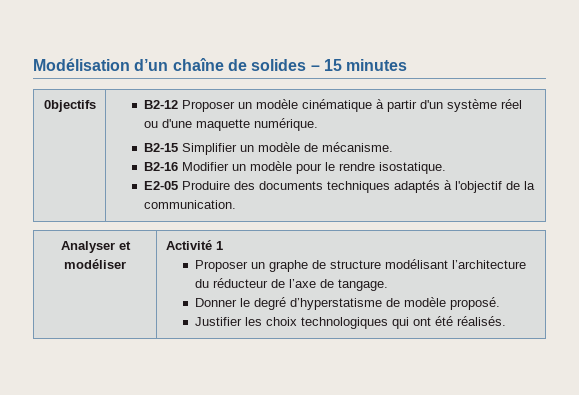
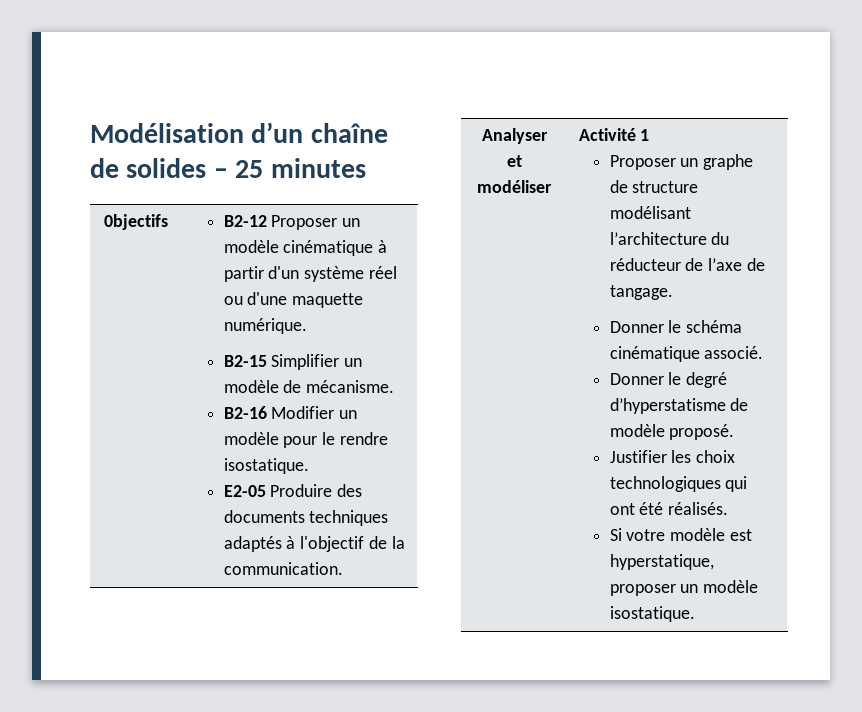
- Modélisation d’un chaîne de solides – 15 minutes
+ Modélisation d’un chaîne de solides – 25 minutes
+ Donner le schéma cinématique associé.
+ Si votre modèle est hyperstatique, proposer un modèle isostatique.

